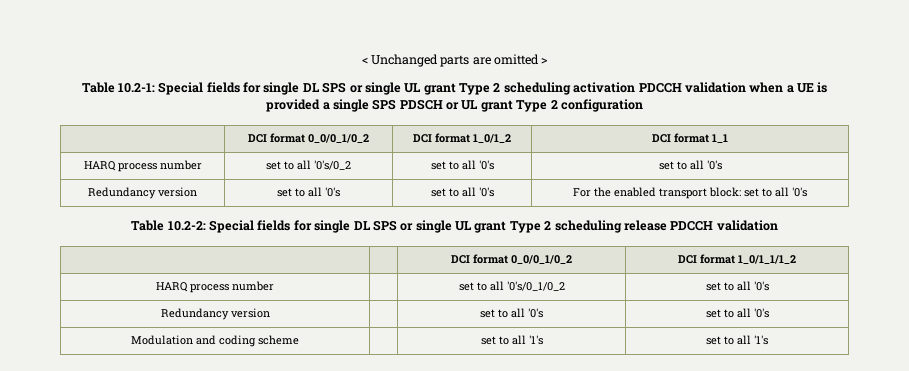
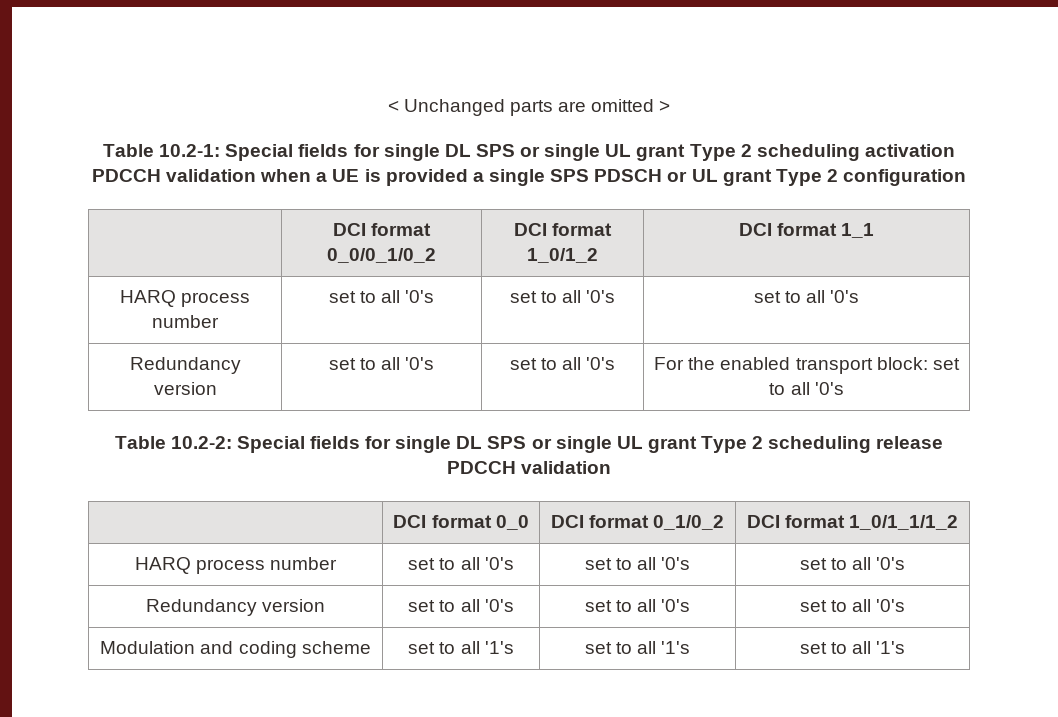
  | DCI format 0_0/0_1/0_2 | DCI format 1_0/1_2 | DCI format 1_1
- HARQ process number | set to all '0's/0_2 | set to all '0's | set to all '0's
+ HARQ process number | set to all '0's | set to all '0's | set to all '0's
- | | DCI format 0_0/0_1/0_2 | DCI format 1_0/1_1/1_2
- HARQ process number | | set to all '0's/0_1/0_2 | set to all '0's
- Redundancy version | | set to all '0's | set to all '0's
+ | DCI format 0_0 | DCI format 0_1/0_2 | DCI format 1_0/1_1/1_2
+ HARQ process number | set to all '0's | set to all '0's | set to all '0's
+ Redundancy version | set to all '0's | set to all '0's | set to all '0's
- Modulation and coding scheme | | set to all '1's | set to all '1's
+ Modulation and coding scheme | set to all '1's | set to all '1's | set to all '1's

